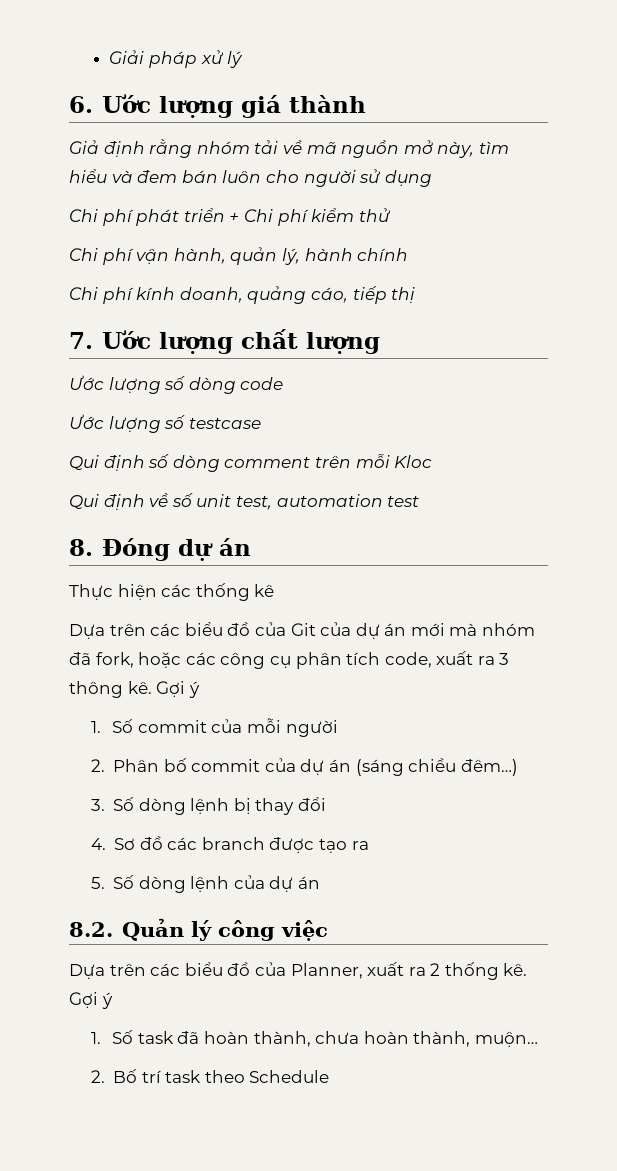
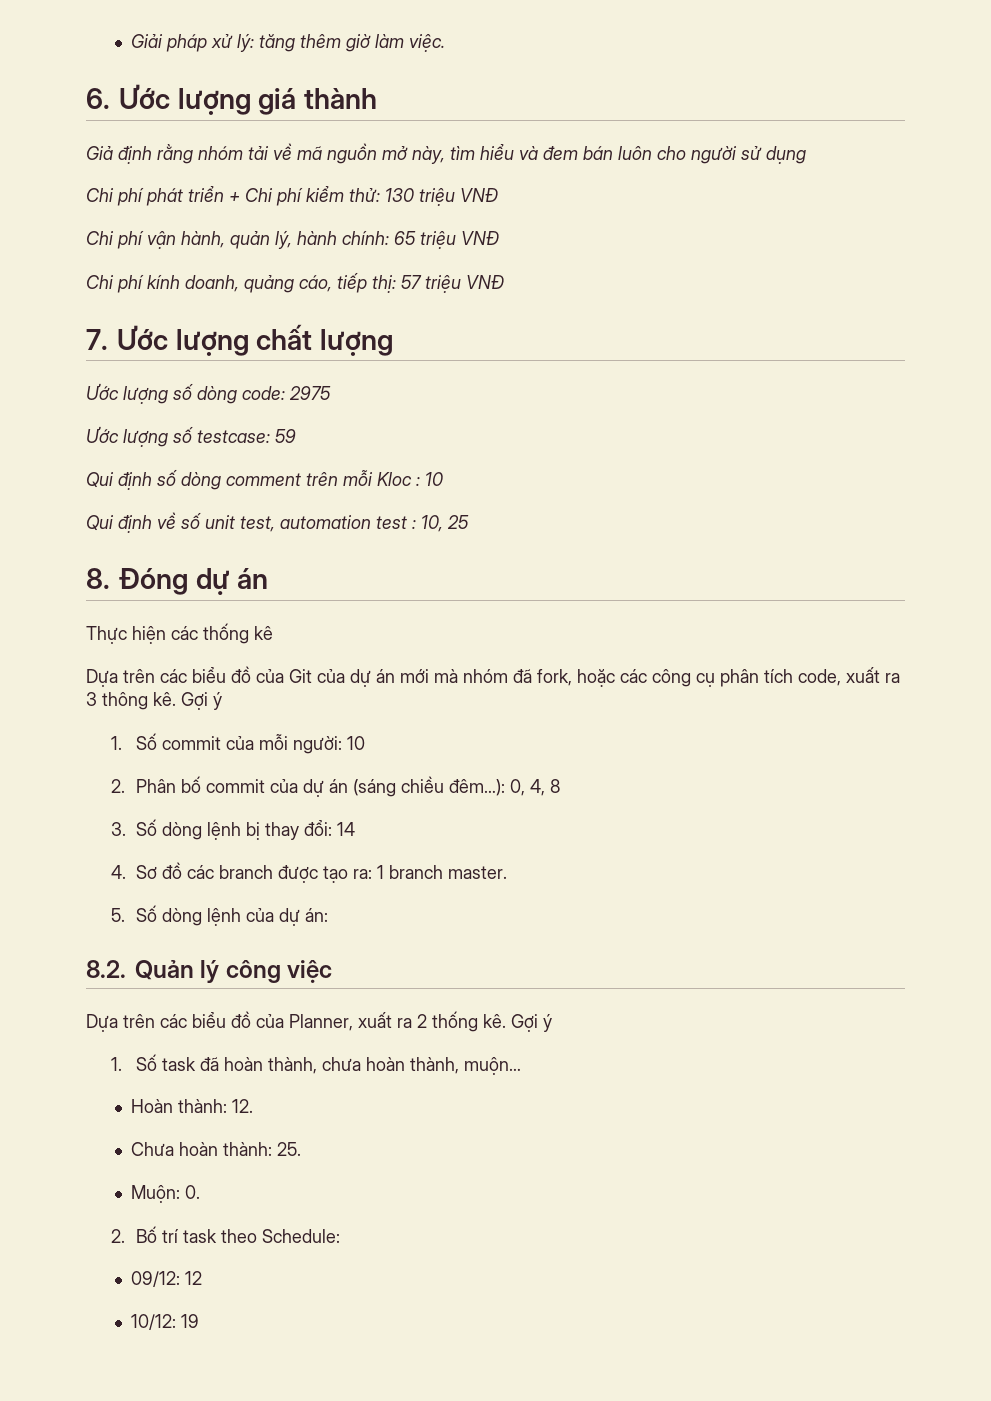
- Giải pháp xử lý
+ Giải pháp xử lý: tăng thêm giờ làm việc.
- Chi phí phát triển + Chi phí kiểm thử
+ Chi phí phát triển + Chi phí kiểm thử: 130 triệu VNĐ
- Chi phí vận hành, quản lý, hành chính
+ Chi phí vận hành, quản lý, hành chính: 65 triệu VNĐ
- Chi phí kính doanh, quảng cáo, tiếp thị
+ Chi phí kính doanh, quảng cáo, tiếp thị: 57 triệu VNĐ
- Ước lượng số dòng code
- Ước lượng số testcase
+ Ước lượng số dòng code: 2975
+ Ước lượng số testcase: 59
- Qui định số dòng comment trên mỗi Kloc
+ Qui định số dòng comment trên mỗi Kloc : 10
- Qui định về số unit test, automation test
+ Qui định về số unit test, automation test : 10, 25
- 1. Số commit của mỗi người
+ 1. Số commit của mỗi người: 10
- 2. Phân bố commit của dự án (sáng chiều đêm…)
+ 2. Phân bố commit của dự án (sáng chiều đêm…): 0, 4, 8
- 3. Số dòng lệnh bị thay đổi
+ 3. Số dòng lệnh bị thay đổi: 14
- 4. Sơ đồ các branch được tạo ra
+ 4. Sơ đồ các branch được tạo ra: 1 branch master.
- 5. Số dòng lệnh của dự án
+ 5. Số dòng lệnh của dự án:
+ Hoàn thành: 12.
+ Chưa hoàn thành: 25.
+ Muộn: 0.
- 2. Bố trí task theo Schedule
+ 2. Bố trí task theo Schedule:
+ 09/12: 12
+ 10/12: 19

